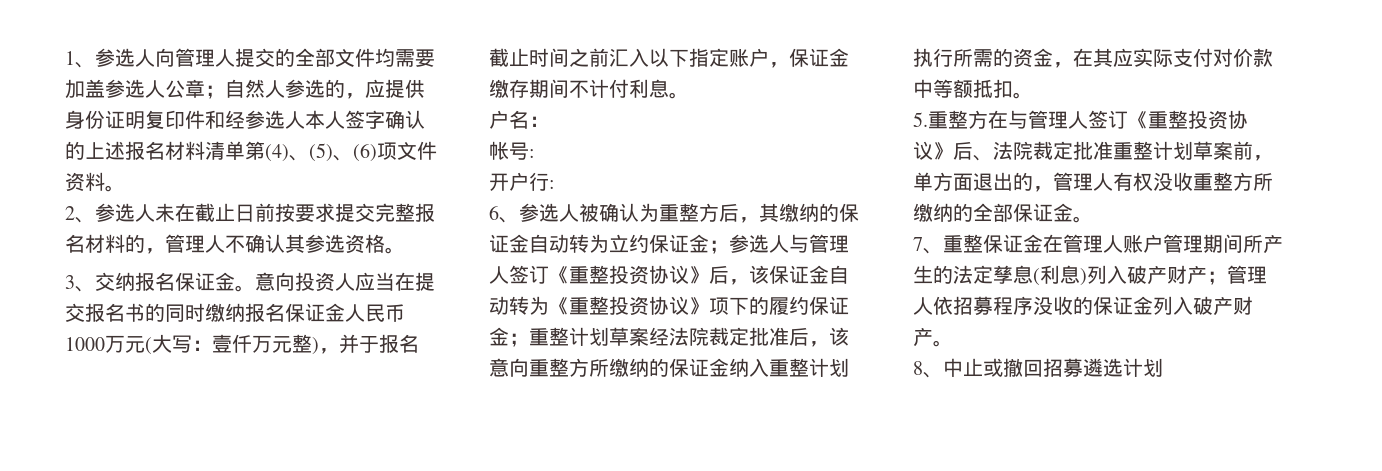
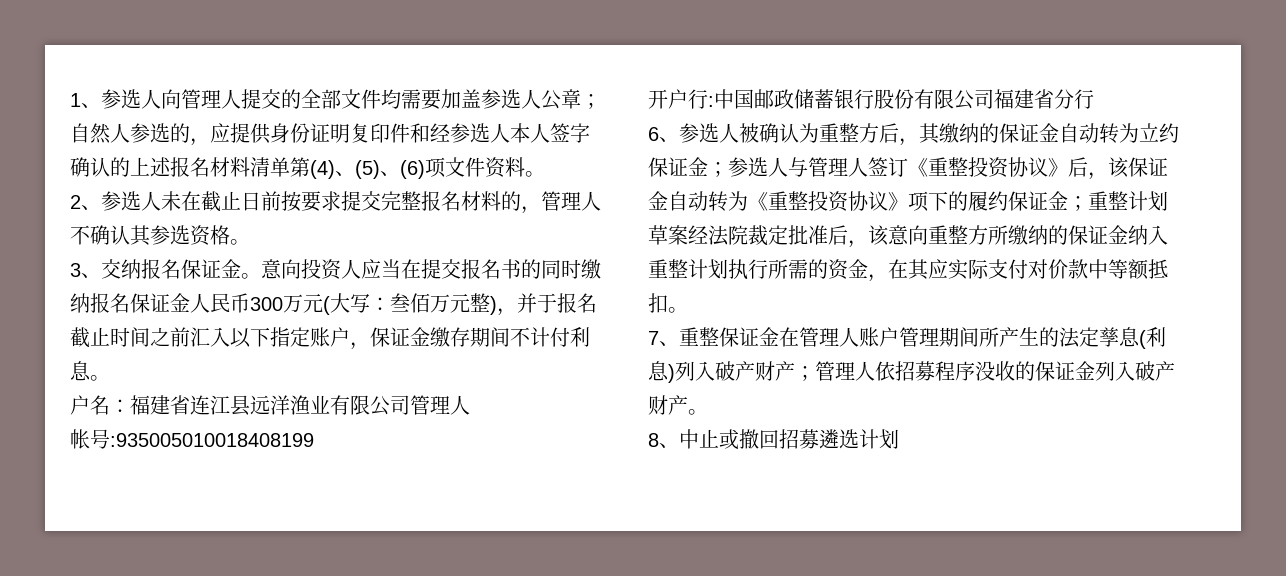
- 意向投资人应当在提交报名书的同时缴纳报名保证金人民币1000万元(大写：壹仟万元整)，并于报名截止时间之前汇入以下指定账户，保证金缴存期间不计付利息。
+ 意向投资人应当在提交报名书的同时缴纳报名保证金人民币300万元(大写：叁佰万元整)，并于报名截止时间之前汇入以下指定账户，保证金缴存期间不计付利息。
- 户名：
+ 户名：福建省连江县远洋渔业有限公司管理人
- 帐号:
+ 帐号:935005010018408199
- 开户行:
+ 开户行:中国邮政储蓄银行股份有限公司福建省分行
- 5.重整方在与管理人签订《重整投资协议》后、法院裁定批准重整计划草案前，单方面退出的，管理人有权没收重整方所缴纳的全部保证金。

